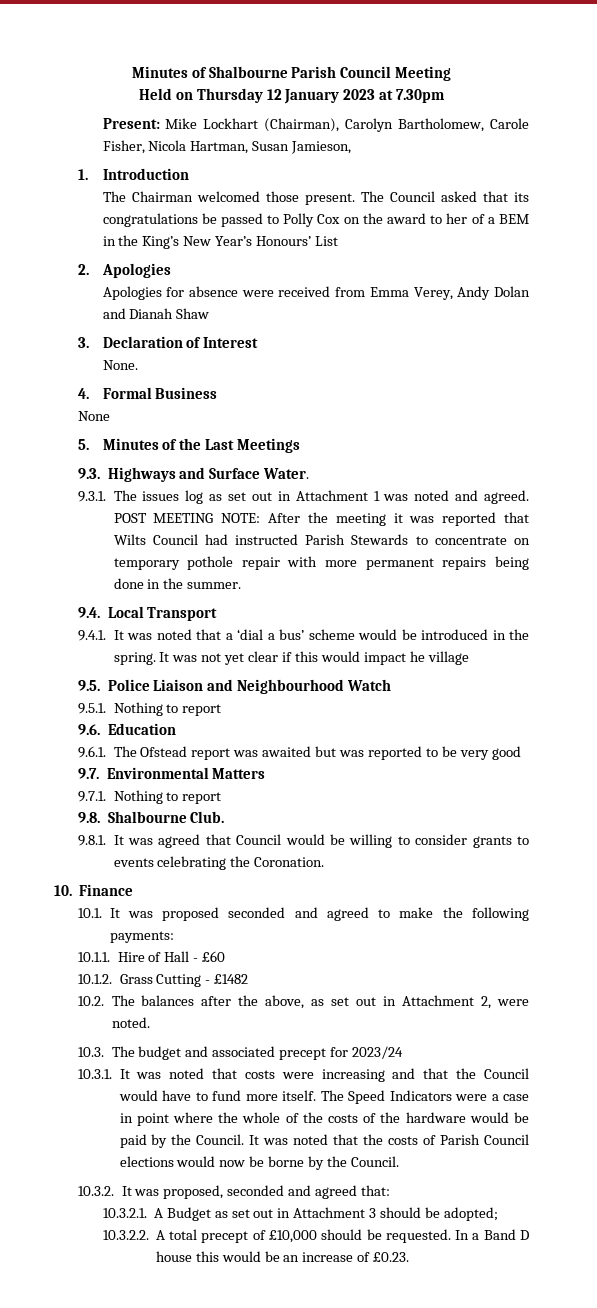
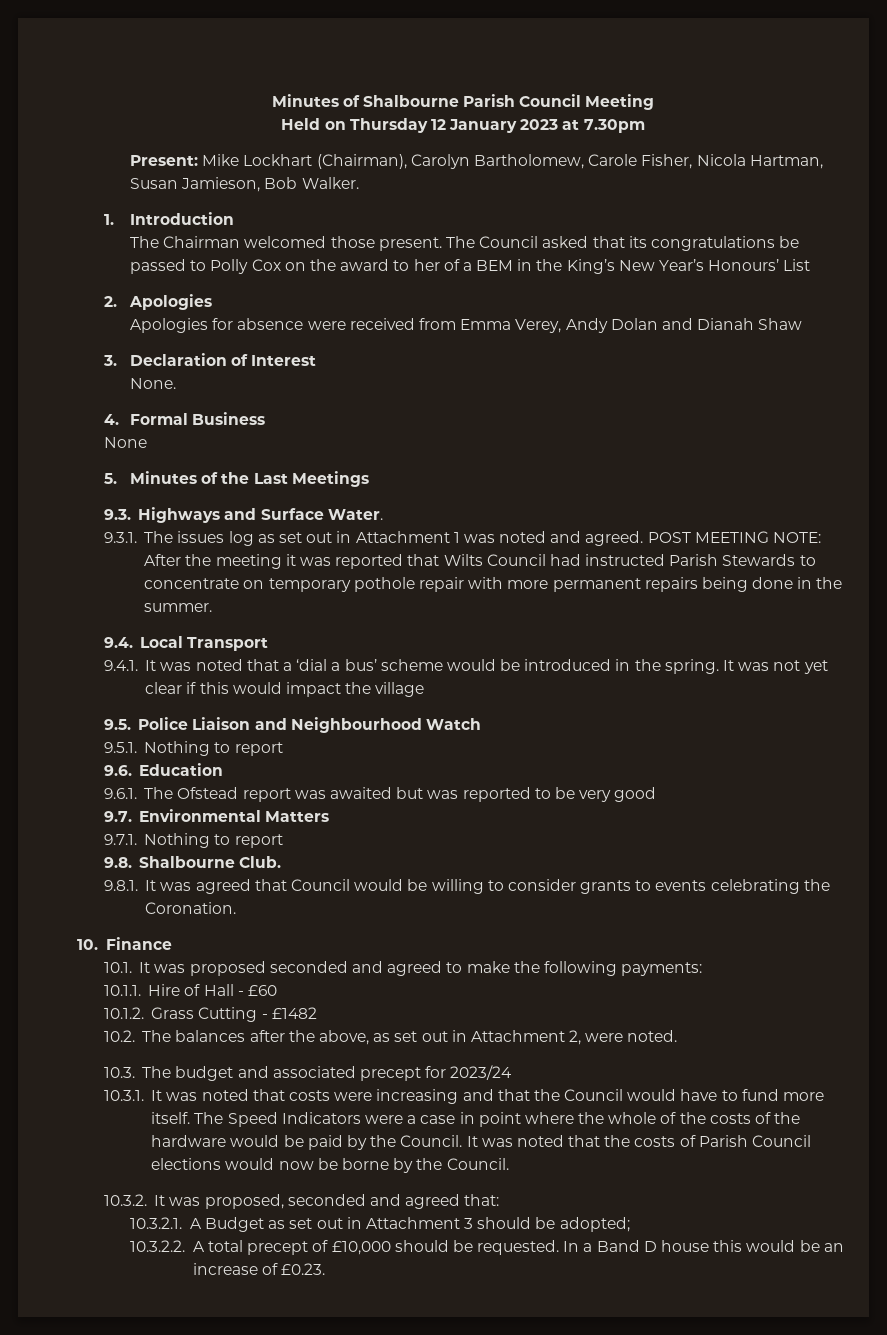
- Present: Mike Lockhart (Chairman), Carolyn Bartholomew, Carole Fisher, Nicola Hartman, Susan Jamieson,
+ Present: Mike Lockhart (Chairman), Carolyn Bartholomew, Carole Fisher, Nicola Hartman, Susan Jamieson, Bob Walker.
- It was not yet clear if this would impact he village
+ It was not yet clear if this would impact the village

